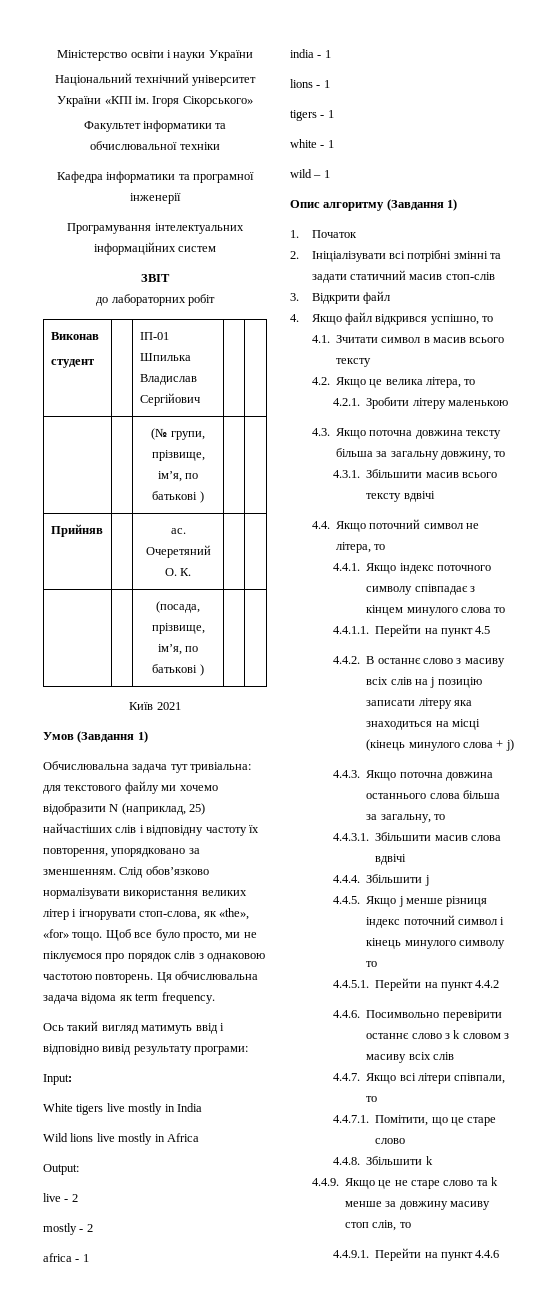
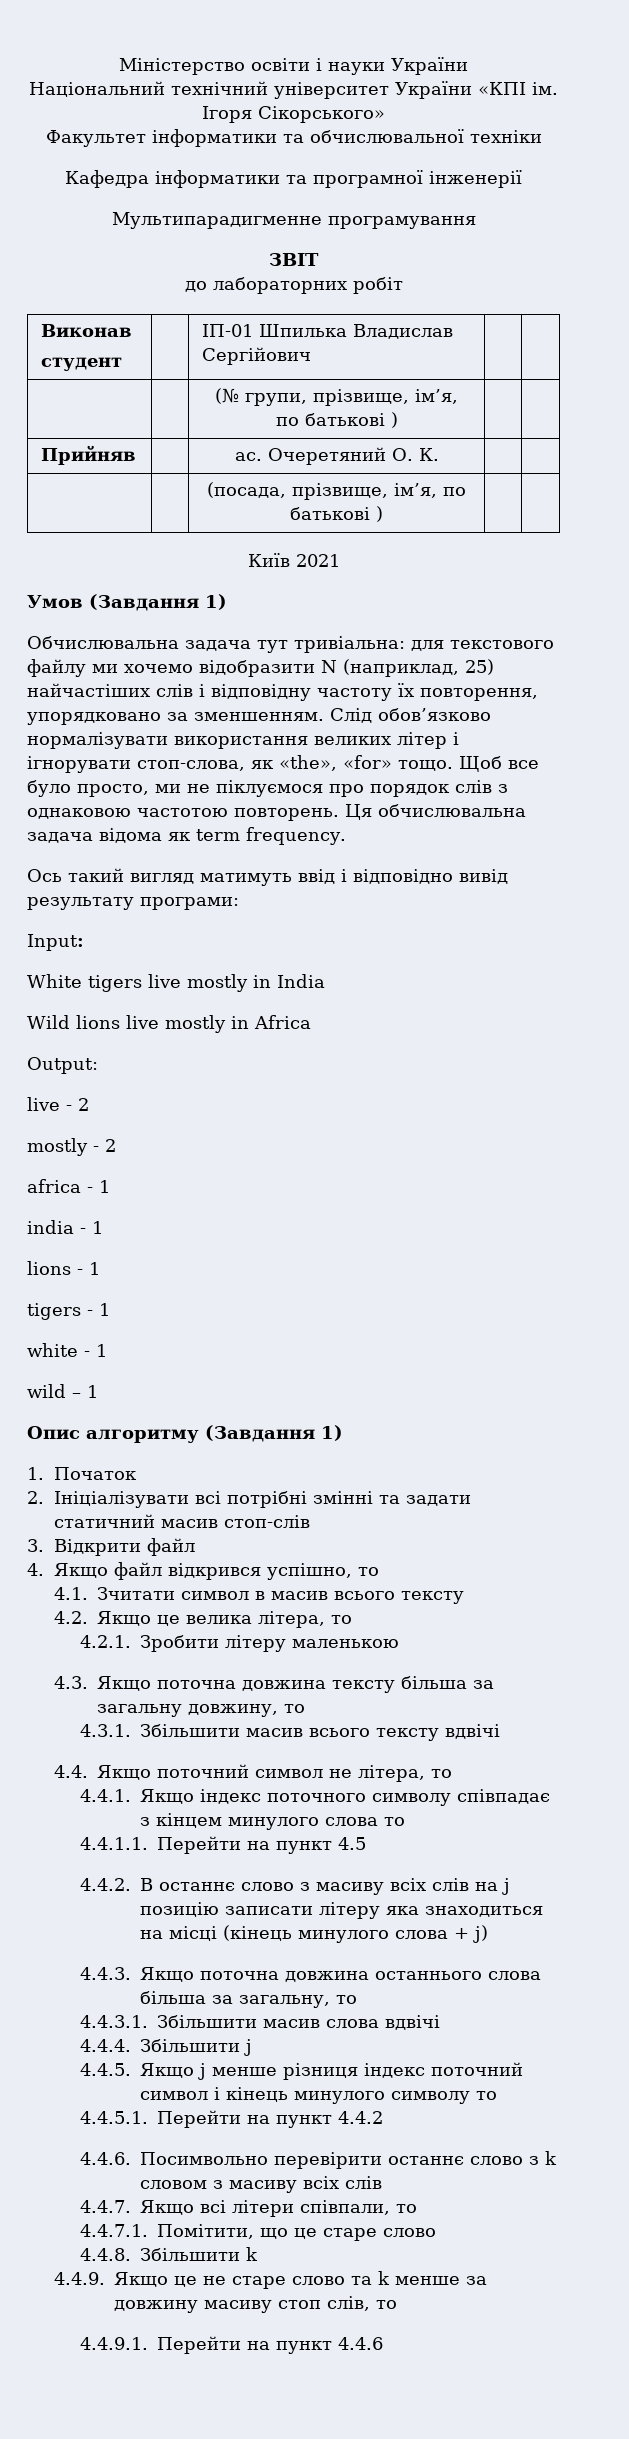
- Програмування інтелектуальних інформаційних систем
+ Мультипарадигменне програмування

